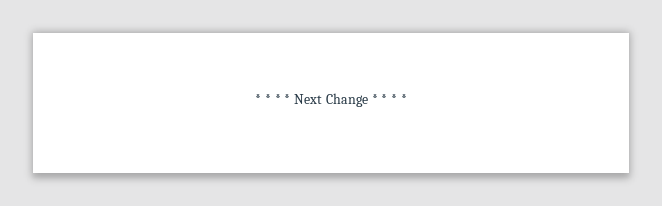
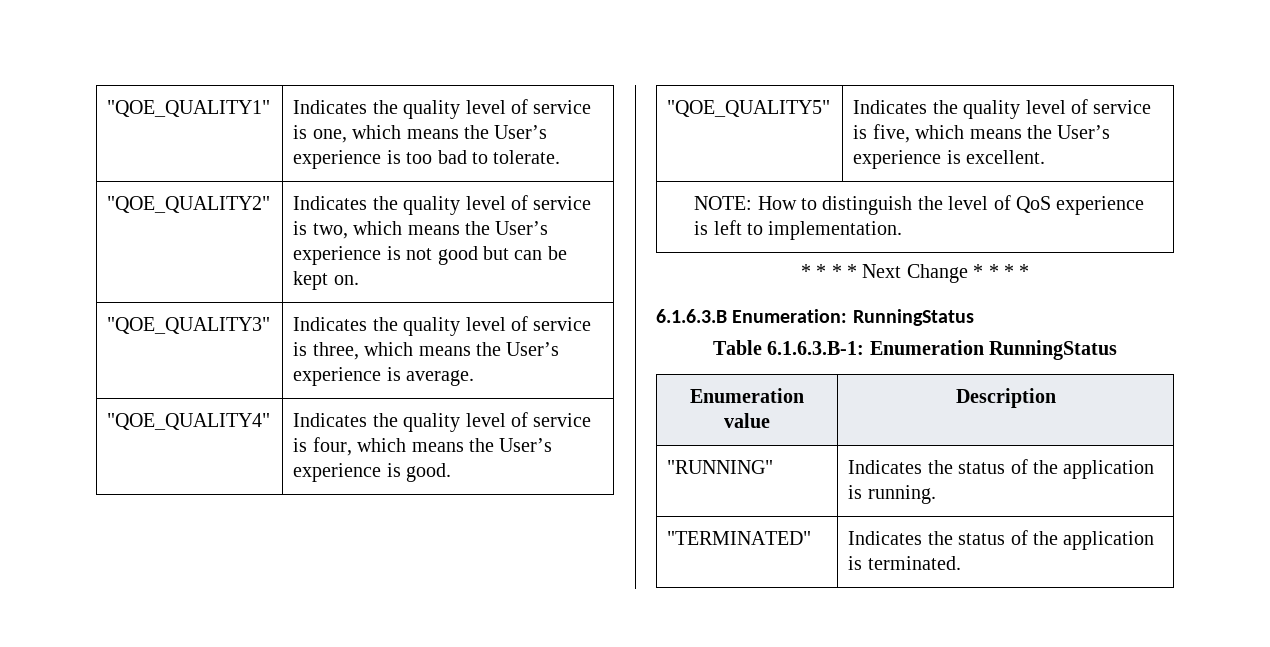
+ "QOE_QUALITY1" | Indicates the quality level of service is one, which means the User’s experience is too bad to tolerate.
+ "QOE_QUALITY2" | Indicates the quality level of service is two, which means the User’s experience is not good but can be kept on.
+ "QOE_QUALITY3" | Indicates the quality level of service is three, which means the User’s experience is average.
+ "QOE_QUALITY4" | Indicates the quality level of service is four, which means the User’s experience is good.
+ "QOE_QUALITY5" | Indicates the quality level of service is five, which means the User’s experience is excellent.
+ NOTE: How to distinguish the level of QoS experience is left to implementation.
+ 6.1.6.3.B Enumeration: RunningStatus
+ Table 6.1.6.3.B-1: Enumeration RunningStatus
+ Enumeration value | Description
+ "RUNNING" | Indicates the status of the application is running.
+ "TERMINATED" | Indicates the status of the application is terminated.

